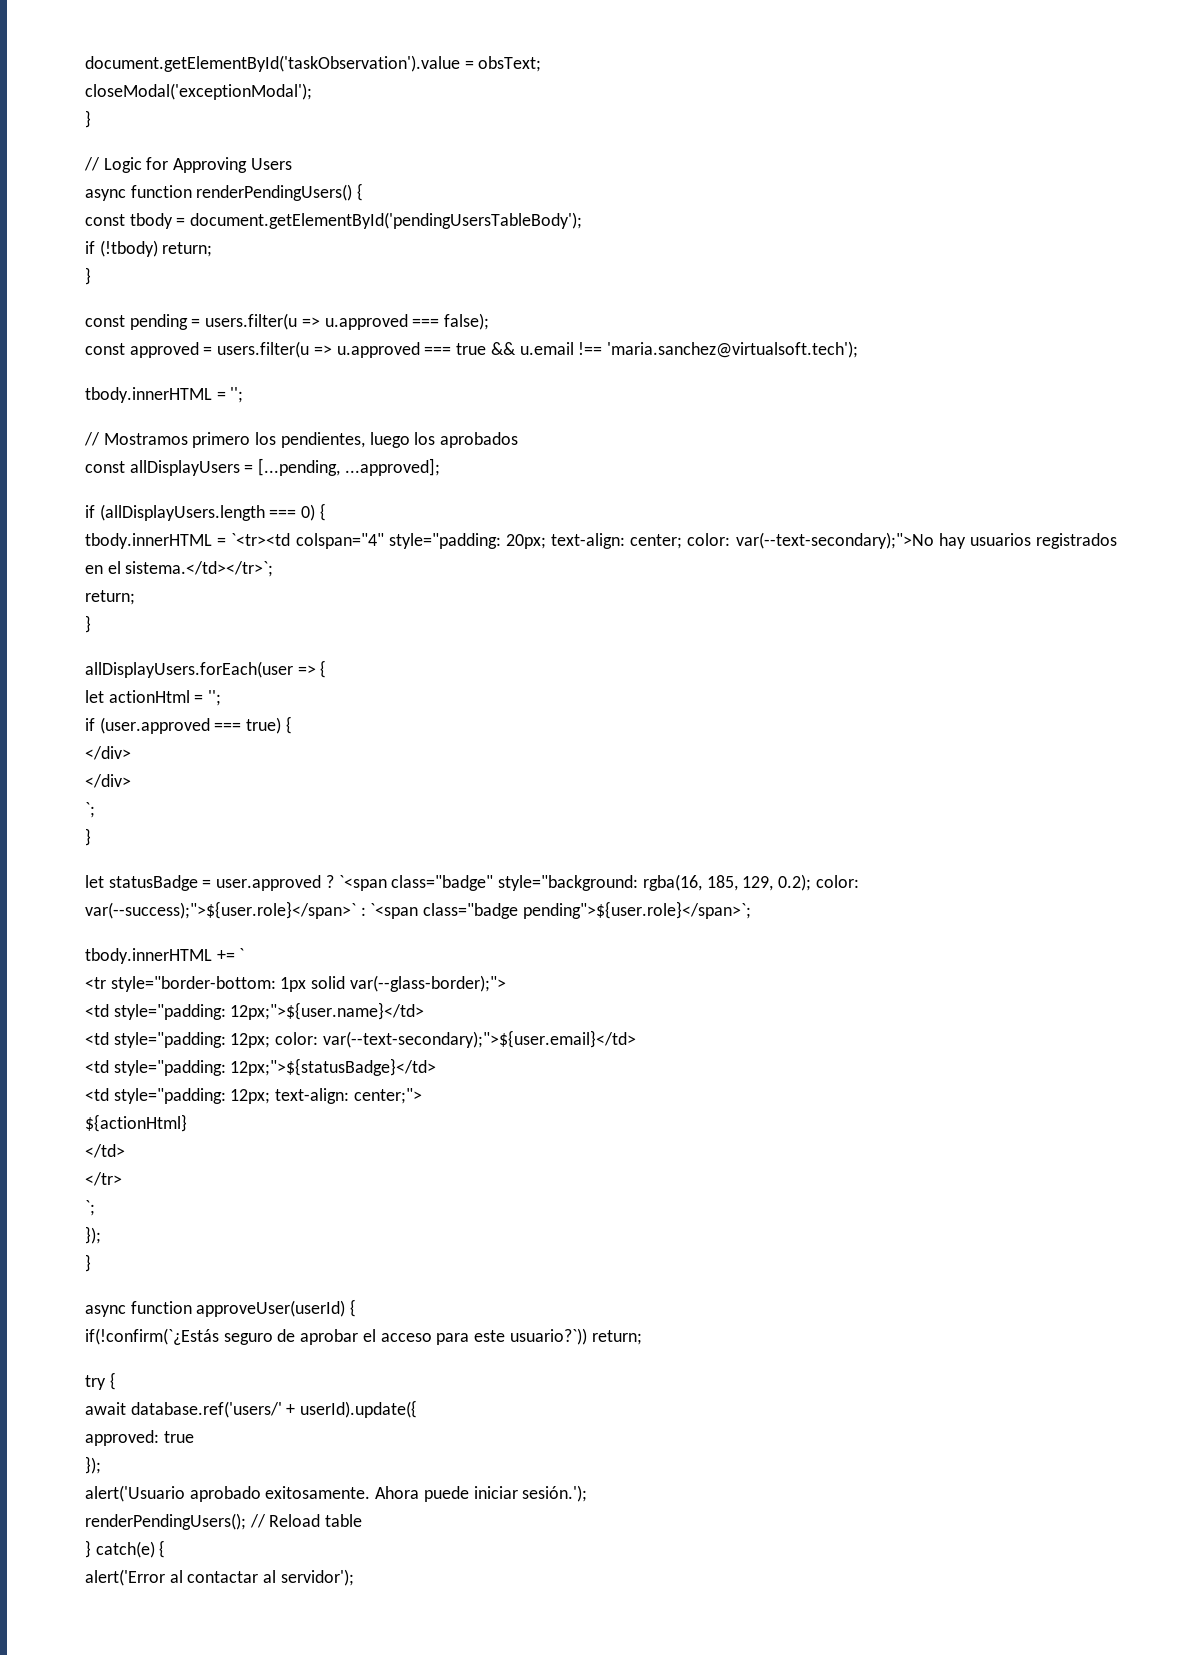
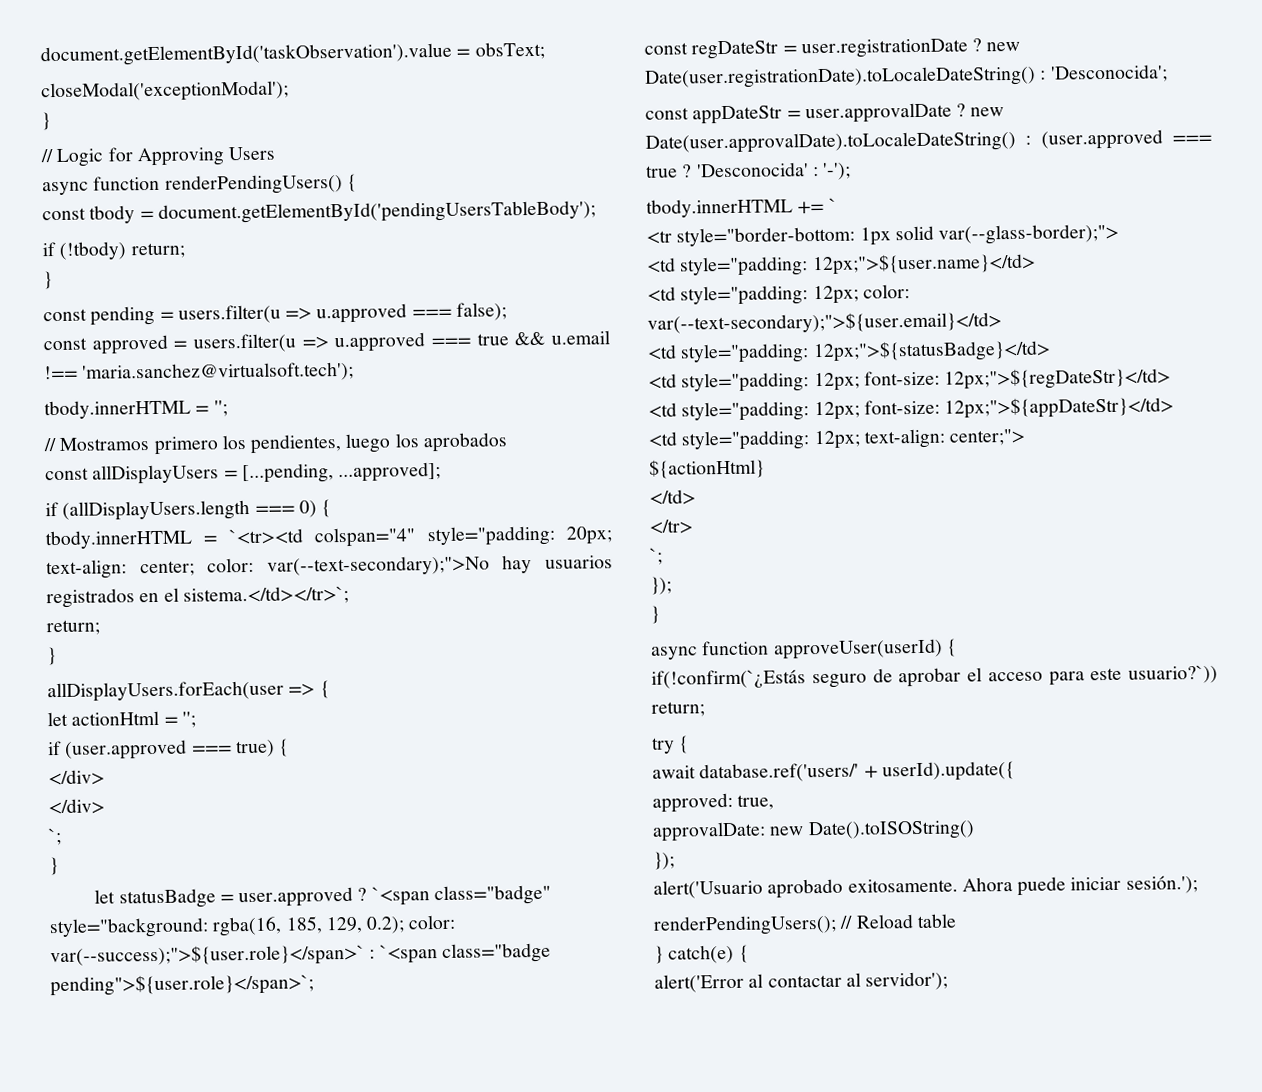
+ const regDateStr = user.registrationDate ? new Date(user.registrationDate).toLocaleDateString() : 'Desconocida';
+ const appDateStr = user.approvalDate ? new Date(user.approvalDate).toLocaleDateString() : (user.approved === true ? 'Desconocida' : '-');
+ <td style="padding: 12px; font-size: 12px;">${regDateStr}</td>
+ <td style="padding: 12px; font-size: 12px;">${appDateStr}</td>
- approved: true
+ approved: true,
+ approvalDate: new Date().toISOString()

